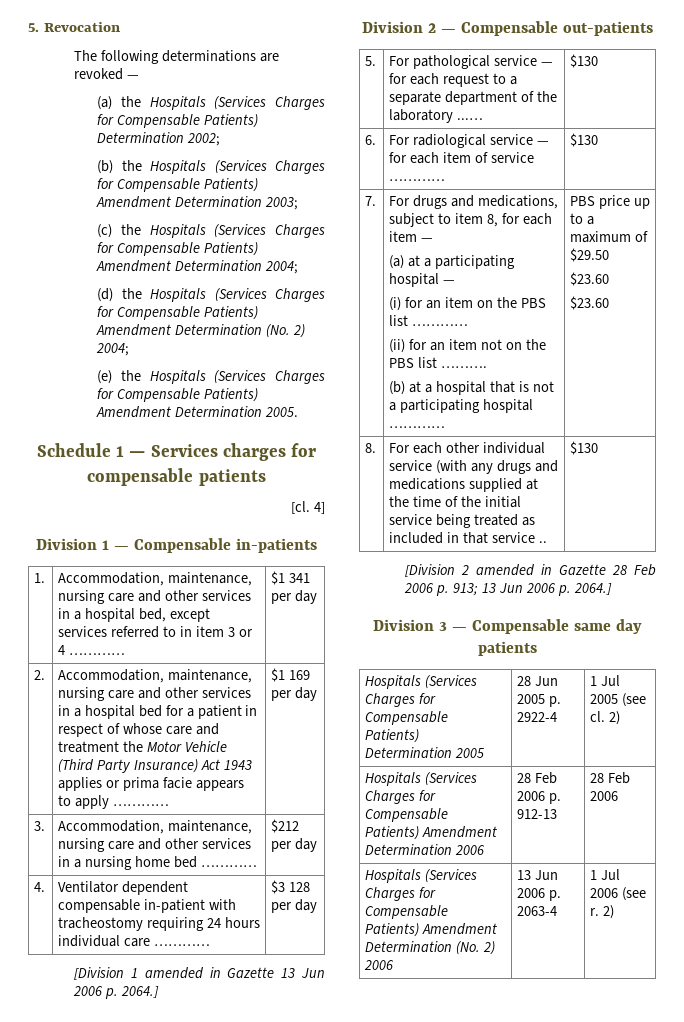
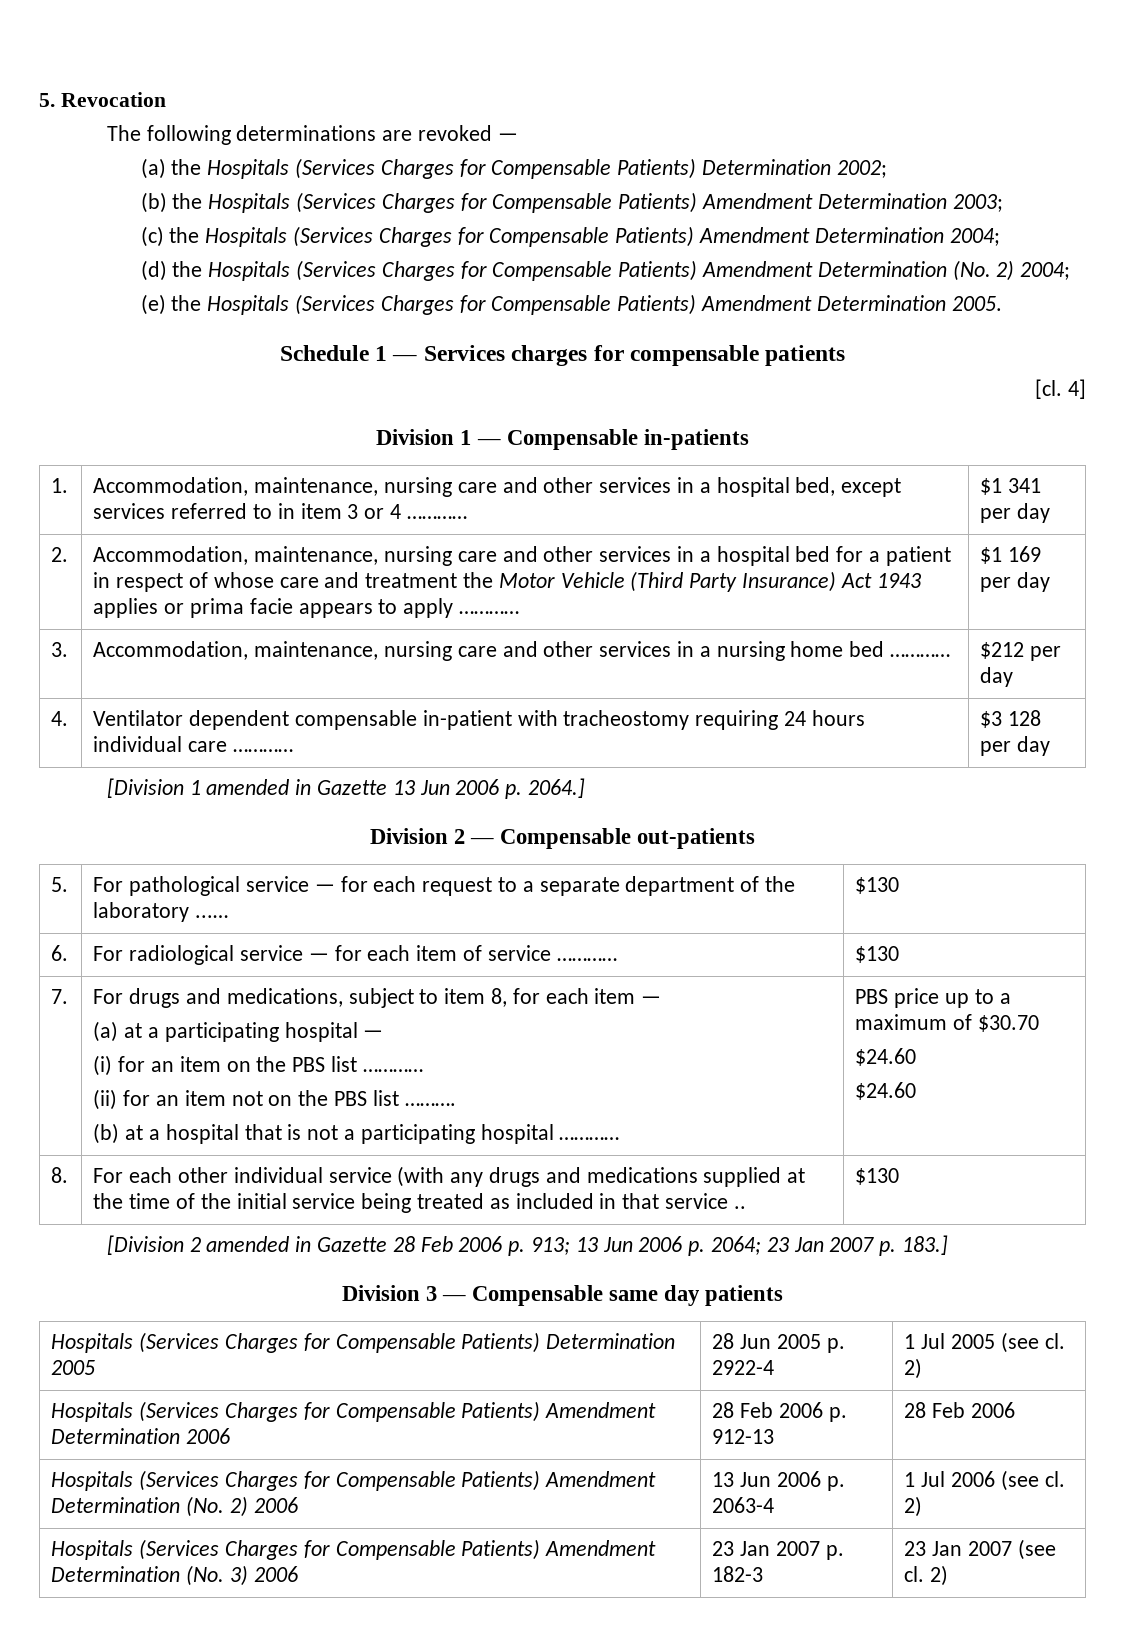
- PBS price up to a maximum of $29.50
- $23.60
- $23.60
+ PBS price up to a maximum of $30.70
+ $24.60
+ $24.60
- [Division 2 amended in Gazette 28 Feb 2006 p. 913; 13 Jun 2006 p. 2064.]
+ [Division 2 amended in Gazette 28 Feb 2006 p. 913; 13 Jun 2006 p. 2064; 23 Jan 2007 p. 183.]
- Hospitals (Services Charges for Compensable Patients) Amendment Determination (No. 2) 2006 | 13 Jun 2006 p. 2063-4 | 1 Jul 2006 (see r. 2)
+ Hospitals (Services Charges for Compensable Patients) Amendment Determination (No. 2) 2006 | 13 Jun 2006 p. 2063-4 | 1 Jul 2006 (see cl. 2)
+ Hospitals (Services Charges for Compensable Patients) Amendment Determination (No. 3) 2006 | 23 Jan 2007 p. 182-3 | 23 Jan 2007 (see cl. 2)

